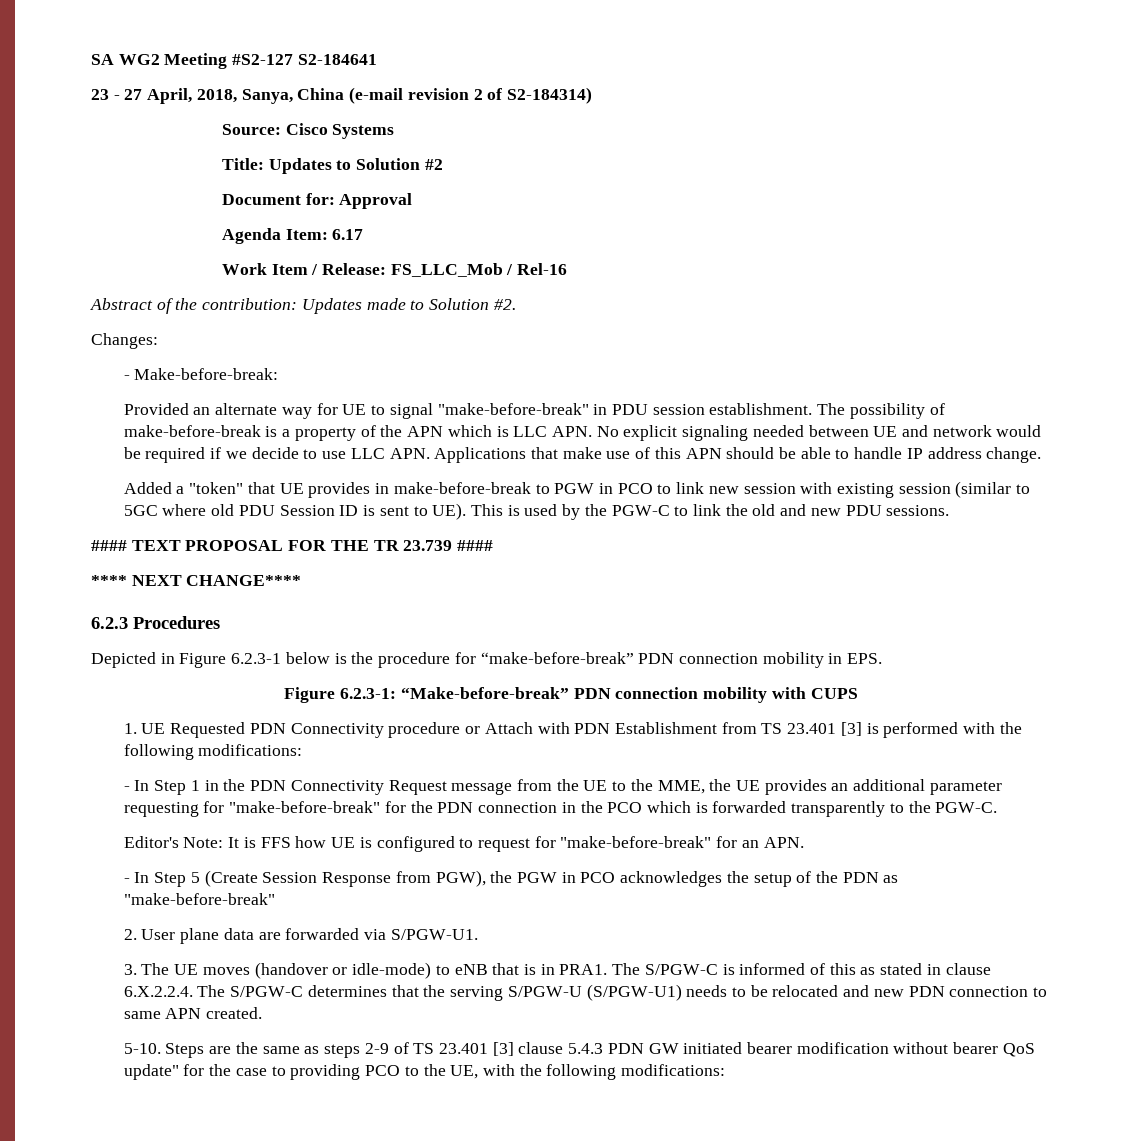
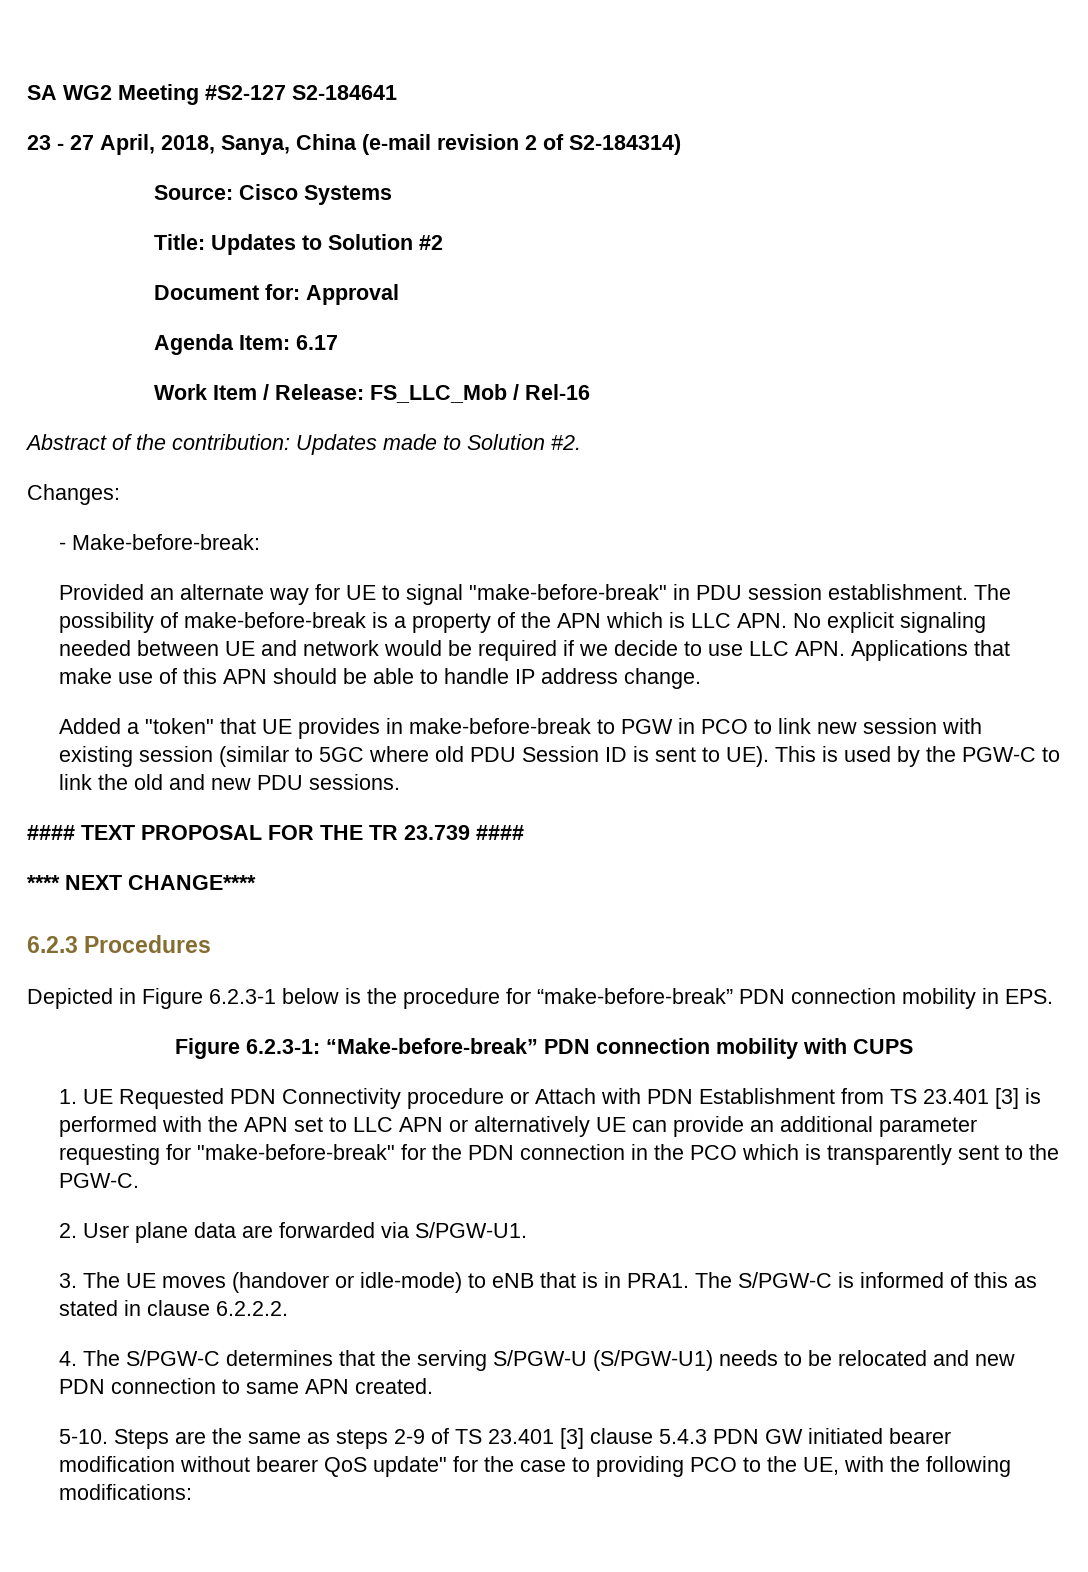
- 1. UE Requested PDN Connectivity procedure or Attach with PDN Establishment from TS 23.401 [3] is performed with the following modifications:
- - In Step 1 in the PDN Connectivity Request message from the UE to the MME, the UE provides an additional parameter requesting for "make-before-break" for the PDN connection in the PCO which is forwarded transparently to the PGW-C.
+ 1. UE Requested PDN Connectivity procedure or Attach with PDN Establishment from TS 23.401 [3] is performed with the APN set to LLC APN or alternatively UE can provide an additional parameter requesting for "make-before-break" for the PDN connection in the PCO which is transparently sent to the PGW-C.
- Editor's Note: It is FFS how UE is configured to request for "make-before-break" for an APN.
- - In Step 5 (Create Session Response from PGW), the PGW in PCO acknowledges the setup of the PDN as "make-before-break"
- The S/PGW-C is informed of this as stated in clause 6.X.2.2.4. The S/PGW-C determines that the serving S/PGW-U (S/PGW-U1) needs to be relocated and new PDN connection to same APN created.
+ The S/PGW-C is informed of this as stated in clause 6.2.2.2.
+ 4. The S/PGW-C determines that the serving S/PGW-U (S/PGW-U1) needs to be relocated and new PDN connection to same APN created.

